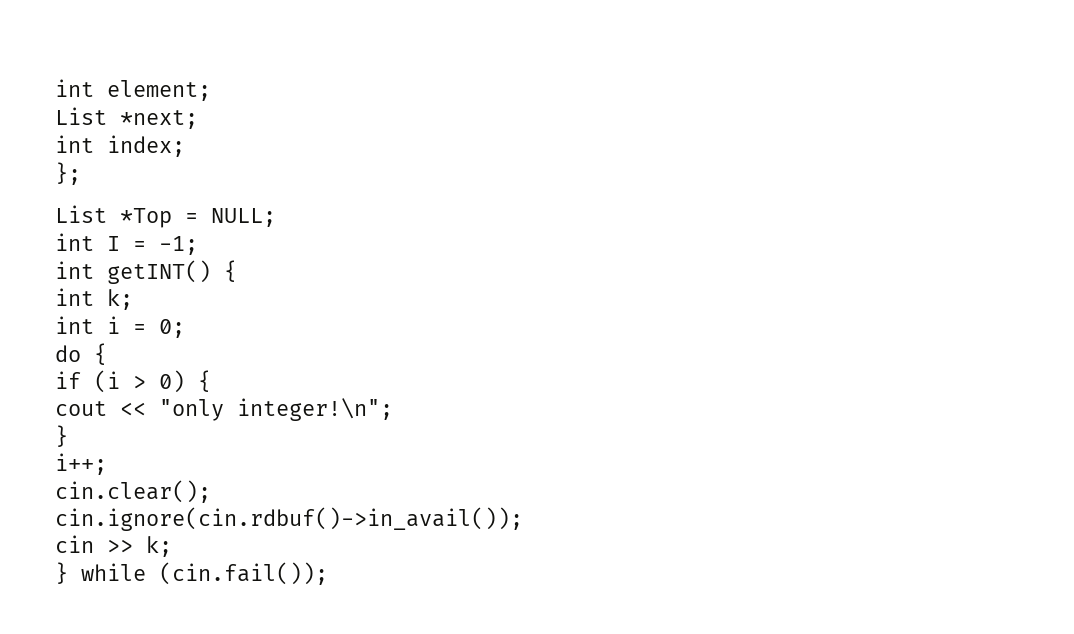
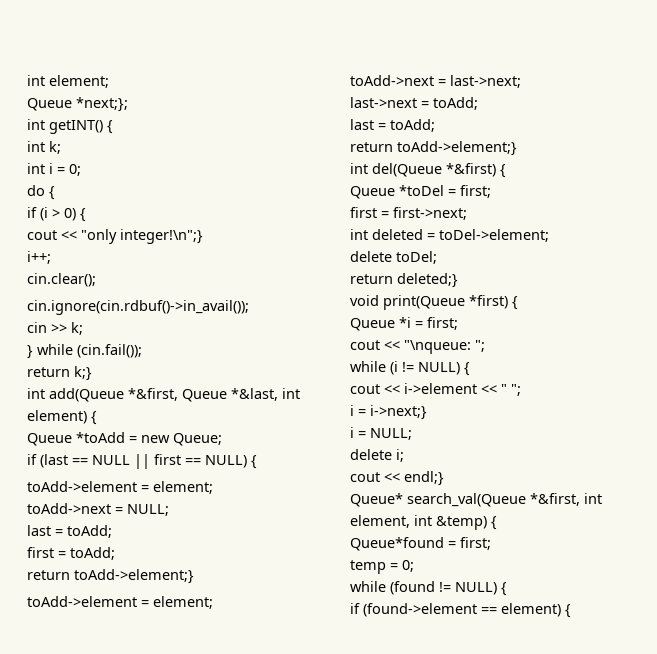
- List *next;
- int index;
- };
- List *Top = NULL;
- int I = -1;
+ Queue *next;};
- cout << "only integer!\n";
- }
+ cout << "only integer!\n";}
+ return k;}
+ int add(Queue *&first, Queue *&last, int element) {
+ Queue *toAdd = new Queue;
+ if (last == NULL || first == NULL) {
+ toAdd->element = element;
+ toAdd->next = NULL;
+ last = toAdd;
+ first = toAdd;
+ return toAdd->element;}
+ toAdd->element = element;
+ toAdd->next = last->next;
+ last->next = toAdd;
+ last = toAdd;
+ return toAdd->element;}
+ int del(Queue *&first) {
+ Queue *toDel = first;
+ first = first->next;
+ int deleted = toDel->element;
+ delete toDel;
+ return deleted;}
+ void print(Queue *first) {
+ Queue *i = first;
+ cout << "\nqueue: ";
+ while (i != NULL) {
+ cout << i->element << " ";
+ i = i->next;}
+ i = NULL;
+ delete i;
+ cout << endl;}
+ Queue* search_val(Queue *&first, int element, int &temp) {
+ Queue*found = first;
+ temp = 0;
+ while (found != NULL) {
+ if (found->element == element) {

